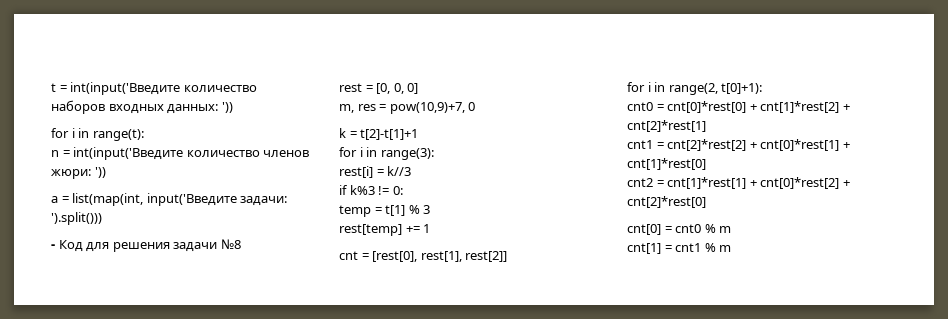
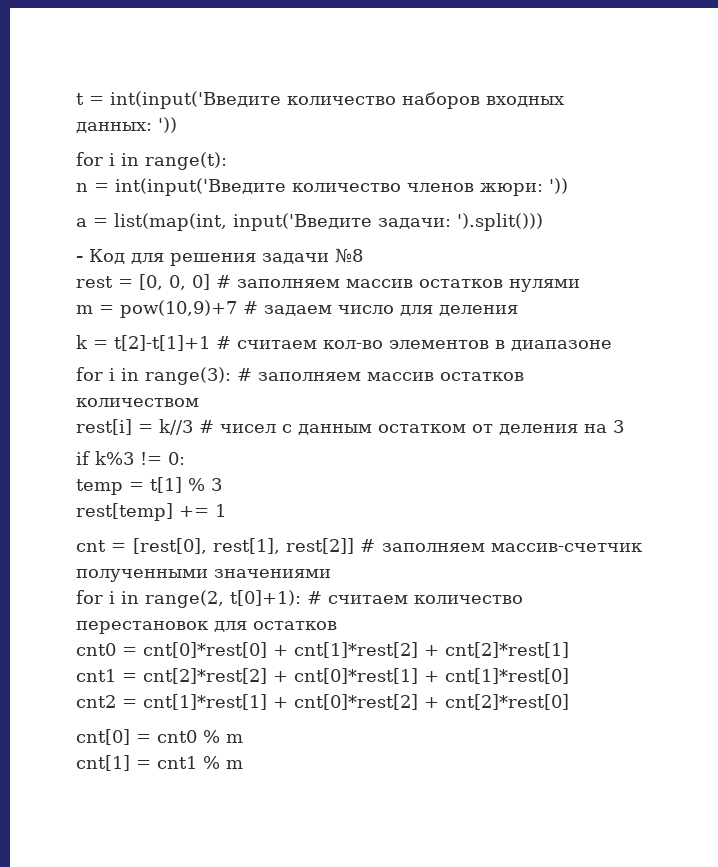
- rest = [0, 0, 0]
- m, res = pow(10,9)+7, 0
- k = t[2]-t[1]+1
- for i in range(3):
- rest[i] = k//3
+ rest = [0, 0, 0] # заполняем массив остатков нулями
+ m = pow(10,9)+7 # задаем число для деления
+ k = t[2]-t[1]+1 # считаем кол-во элементов в диапазоне
+ for i in range(3): # заполняем массив остатков количеством
+ rest[i] = k//3 # чисел с данным остатком от деления на 3
- cnt = [rest[0], rest[1], rest[2]]
+ cnt = [rest[0], rest[1], rest[2]] # заполняем массив-счетчик полученными значениями
- for i in range(2, t[0]+1):
+ for i in range(2, t[0]+1): # считаем количество перестановок для остатков

